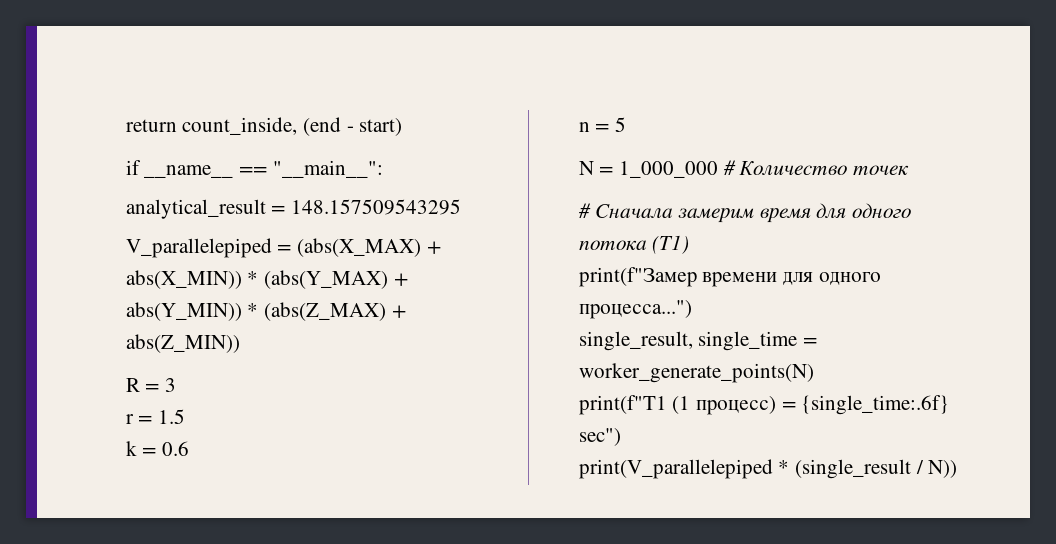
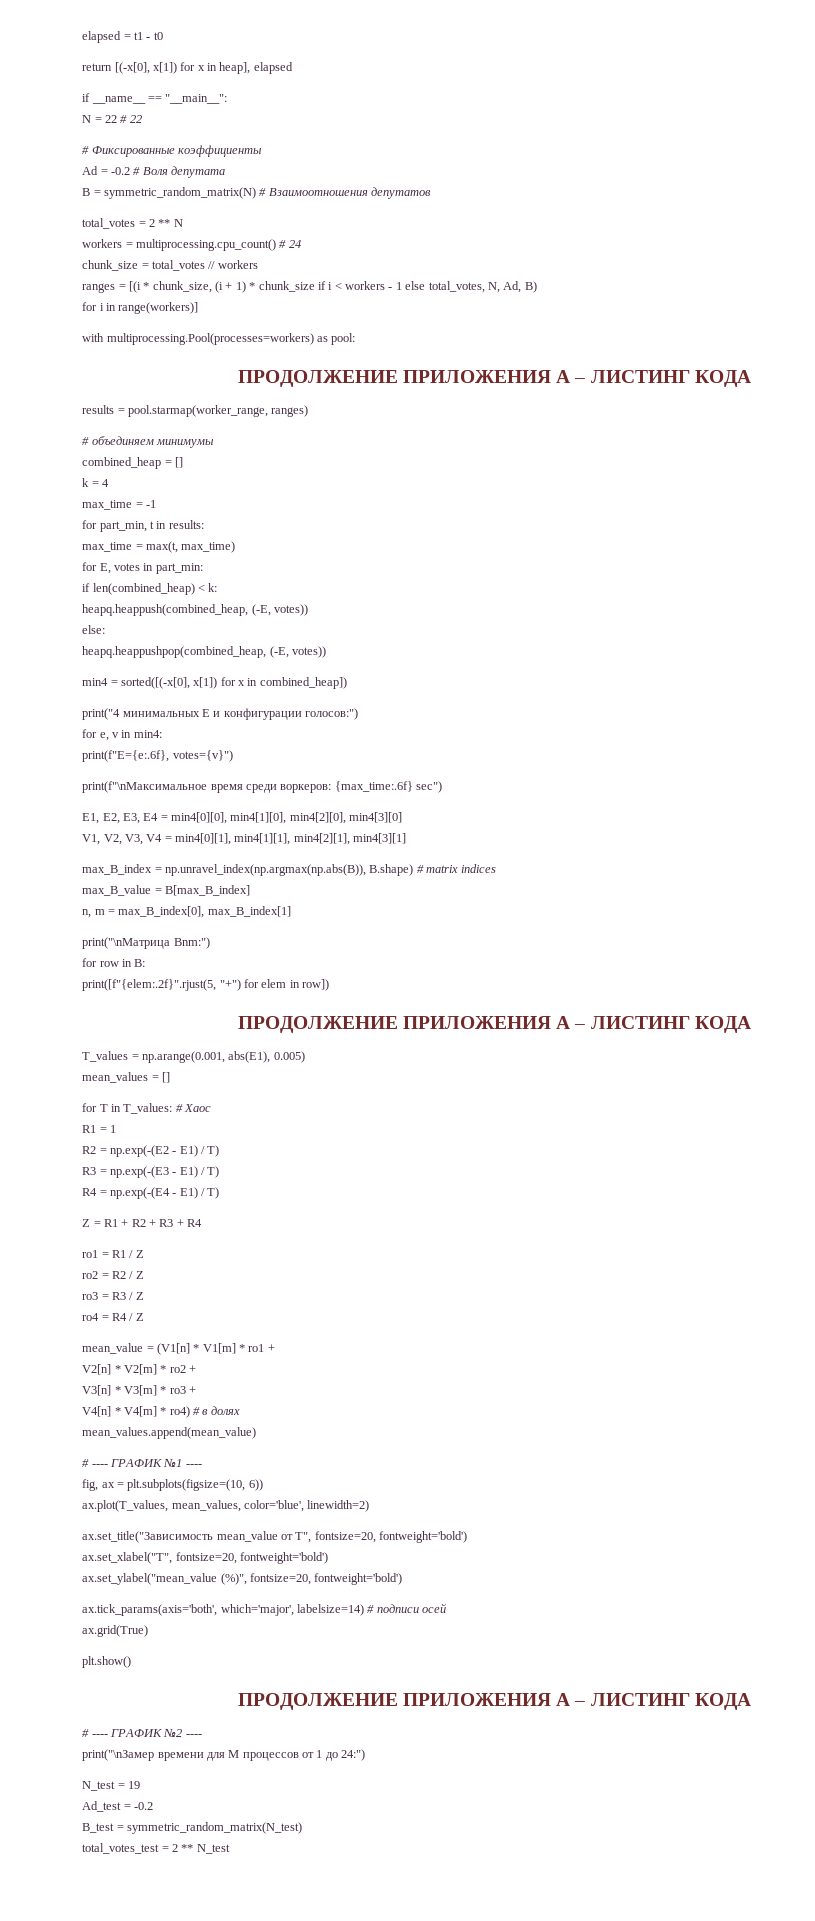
- return count_inside, (end - start)
+ elapsed = t1 - t0
+ return [(-x[0], x[1]) for x in heap], elapsed
  if __name__ == "__main__":
- analytical_result = 148.157509543295
- V_parallelepiped = (abs(X_MAX) + abs(X_MIN)) * (abs(Y_MAX) + abs(Y_MIN)) * (abs(Z_MAX) + abs(Z_MIN))
- R = 3
- r = 1.5
- k = 0.6
- n = 5
- N = 1_000_000 # Количество точек
- # Сначала замерим время для одного потока (T1)
- print(f"Замер времени для одного процесса...")
- single_result, single_time = worker_generate_points(N)
- print(f"T1 (1 процесс) = {single_time:.6f} sec")
- print(V_parallelepiped * (single_result / N))
+ N = 22 # 22
+ # Фиксированные коэффициенты
+ Ad = -0.2 # Воля депутата
+ B = symmetric_random_matrix(N) # Взаимоотношения депутатов
+ total_votes = 2 ** N
+ workers = multiprocessing.cpu_count() # 24
+ chunk_size = total_votes // workers
+ ranges = [(i * chunk_size, (i + 1) * chunk_size if i < workers - 1 else total_votes, N, Ad, B)
+ for i in range(workers)]
+ with multiprocessing.Pool(processes=workers) as pool:
+ ПРОДОЛЖЕНИЕ ПРИЛОЖЕНИЯ А – ЛИСТИНГ КОДА
+ results = pool.starmap(worker_range, ranges)
+ # объединяем минимумы
+ combined_heap = []
+ k = 4
+ max_time = -1
+ for part_min, t in results:
+ max_time = max(t, max_time)
+ for E, votes in part_min:
+ if len(combined_heap) < k:
+ heapq.heappush(combined_heap, (-E, votes))
+ else:
+ heapq.heappushpop(combined_heap, (-E, votes))
+ min4 = sorted([(-x[0], x[1]) for x in combined_heap])
+ print("4 минимальных E и конфигурации голосов:")
+ for e, v in min4:
+ print(f"E={e:.6f}, votes={v}")
+ print(f"\nМаксимальное время среди воркеров: {max_time:.6f} sec")
+ E1, E2, E3, E4 = min4[0][0], min4[1][0], min4[2][0], min4[3][0]
+ V1, V2, V3, V4 = min4[0][1], min4[1][1], min4[2][1], min4[3][1]
+ max_B_index = np.unravel_index(np.argmax(np.abs(B)), B.shape) # matrix indices
+ max_B_value = B[max_B_index]
+ n, m = max_B_index[0], max_B_index[1]
+ print("\nМатрица Bnm:")
+ for row in B:
+ print([f"{elem:.2f}".rjust(5, "+") for elem in row])
+ ПРОДОЛЖЕНИЕ ПРИЛОЖЕНИЯ А – ЛИСТИНГ КОДА
+ T_values = np.arange(0.001, abs(E1), 0.005)
+ mean_values = []
+ for T in T_values: # Хаос
+ R1 = 1
+ R2 = np.exp(-(E2 - E1) / T)
+ R3 = np.exp(-(E3 - E1) / T)
+ R4 = np.exp(-(E4 - E1) / T)
+ Z = R1 + R2 + R3 + R4
+ ro1 = R1 / Z
+ ro2 = R2 / Z
+ ro3 = R3 / Z
+ ro4 = R4 / Z
+ mean_value = (V1[n] * V1[m] * ro1 +
+ V2[n] * V2[m] * ro2 +
+ V3[n] * V3[m] * ro3 +
+ V4[n] * V4[m] * ro4) # в долях
+ mean_values.append(mean_value)
+ # ---- ГРАФИК №1 ----
+ fig, ax = plt.subplots(figsize=(10, 6))
+ ax.plot(T_values, mean_values, color='blue', linewidth=2)
+ ax.set_title("Зависимость mean_value от T", fontsize=20, fontweight='bold')
+ ax.set_xlabel("T", fontsize=20, fontweight='bold')
+ ax.set_ylabel("mean_value (%)", fontsize=20, fontweight='bold')
+ ax.tick_params(axis='both', which='major', labelsize=14) # подписи осей
+ ax.grid(True)
+ plt.show()
+ ПРОДОЛЖЕНИЕ ПРИЛОЖЕНИЯ А – ЛИСТИНГ КОДА
+ # ---- ГРАФИК №2 ----
+ print("\nЗамер времени для M процессов от 1 до 24:")
+ N_test = 19
+ Ad_test = -0.2
+ B_test = symmetric_random_matrix(N_test)
+ total_votes_test = 2 ** N_test

